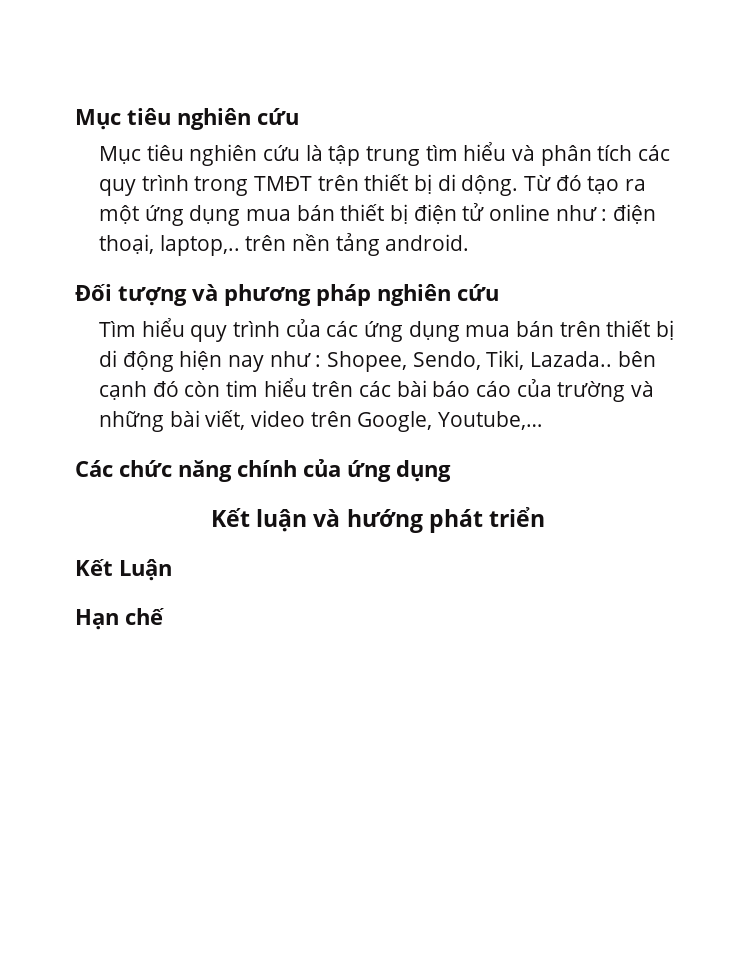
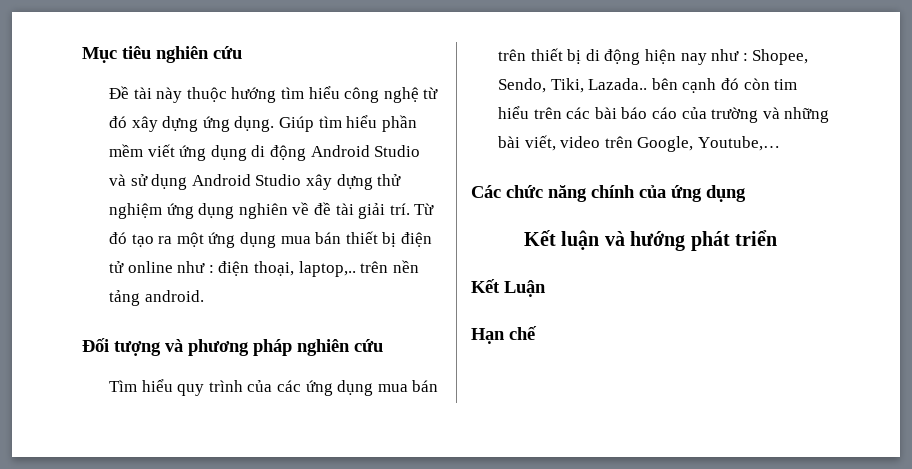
- Mục tiêu nghiên cứu là tập trung tìm hiểu và phân tích các quy trình trong TMĐT trên thiết bị di dộng.
+ Đề tài này thuộc hướng tìm hiểu công nghệ từ đó xây dựng ứng dụng. Giúp tìm hiểu phần mềm viết ứng dụng di động Android Studio và sử dụng Android Studio xây dựng thử nghiệm ứng dụng nghiên về đề tài giải trí.

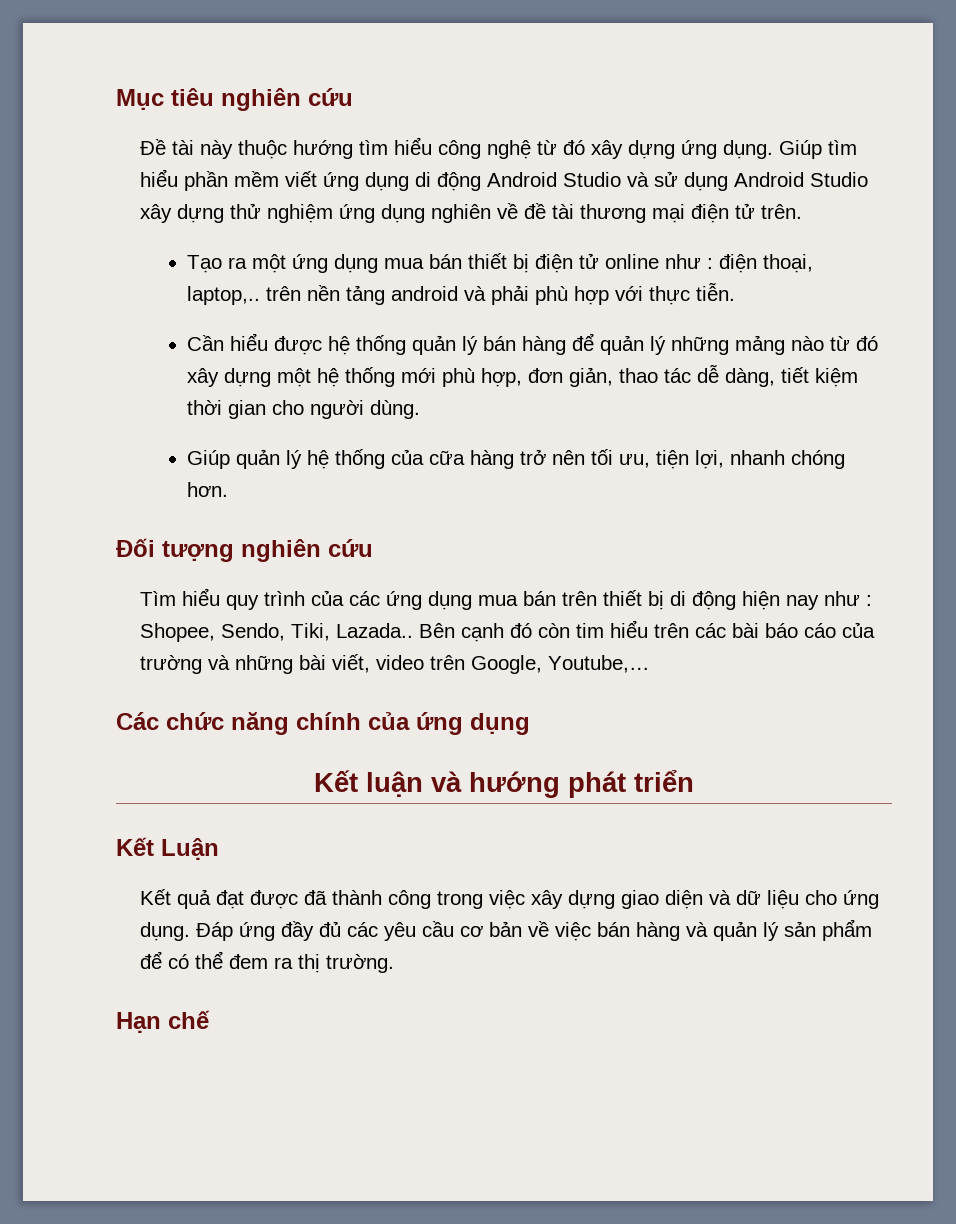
- Giúp tìm hiểu phần mềm viết ứng dụng di động Android Studio và sử dụng Android Studio xây dựng thử nghiệm ứng dụng nghiên về đề tài giải trí. Từ đó tạo ra một ứng dụng mua bán thiết bị điện tử online như : điện thoại, laptop,.. trên nền tảng android.
+ Giúp tìm hiểu phần mềm viết ứng dụng di động Android Studio và sử dụng Android Studio xây dựng thử nghiệm ứng dụng nghiên về đề tài thương mại điện tử trên.
+ Tạo ra một ứng dụng mua bán thiết bị điện tử online như : điện thoại, laptop,.. trên nền tảng android và phải phù hợp với thực tiễn.
+ Cần hiểu được hệ thống quản lý bán hàng để quản lý những mảng nào từ đó xây dựng một hệ thống mới phù hợp, đơn giản, thao tác dễ dàng, tiết kiệm thời gian cho người dùng.
+ Giúp quản lý hệ thống của cữa hàng trở nên tối ưu, tiện lợi, nhanh chóng hơn.
- Đối tượng và phương pháp nghiên cứu
+ Đối tượng nghiên cứu
- Tìm hiểu quy trình của các ứng dụng mua bán trên thiết bị di động hiện nay như : Shopee, Sendo, Tiki, Lazada.. bên cạnh đó còn tim hiểu trên các bài báo cáo của trường và những bài viết, video trên Google, Youtube,…
+ Tìm hiểu quy trình của các ứng dụng mua bán trên thiết bị di động hiện nay như : Shopee, Sendo, Tiki, Lazada.. Bên cạnh đó còn tim hiểu trên các bài báo cáo của trường và những bài viết, video trên Google, Youtube,…
+ Kết quả đạt được đã thành công trong việc xây dựng giao diện và dữ liệu cho ứng dụng. Đáp ứng đầy đủ các yêu cầu cơ bản về việc bán hàng và quản lý sản phẩm để có thể đem ra thị trường.

